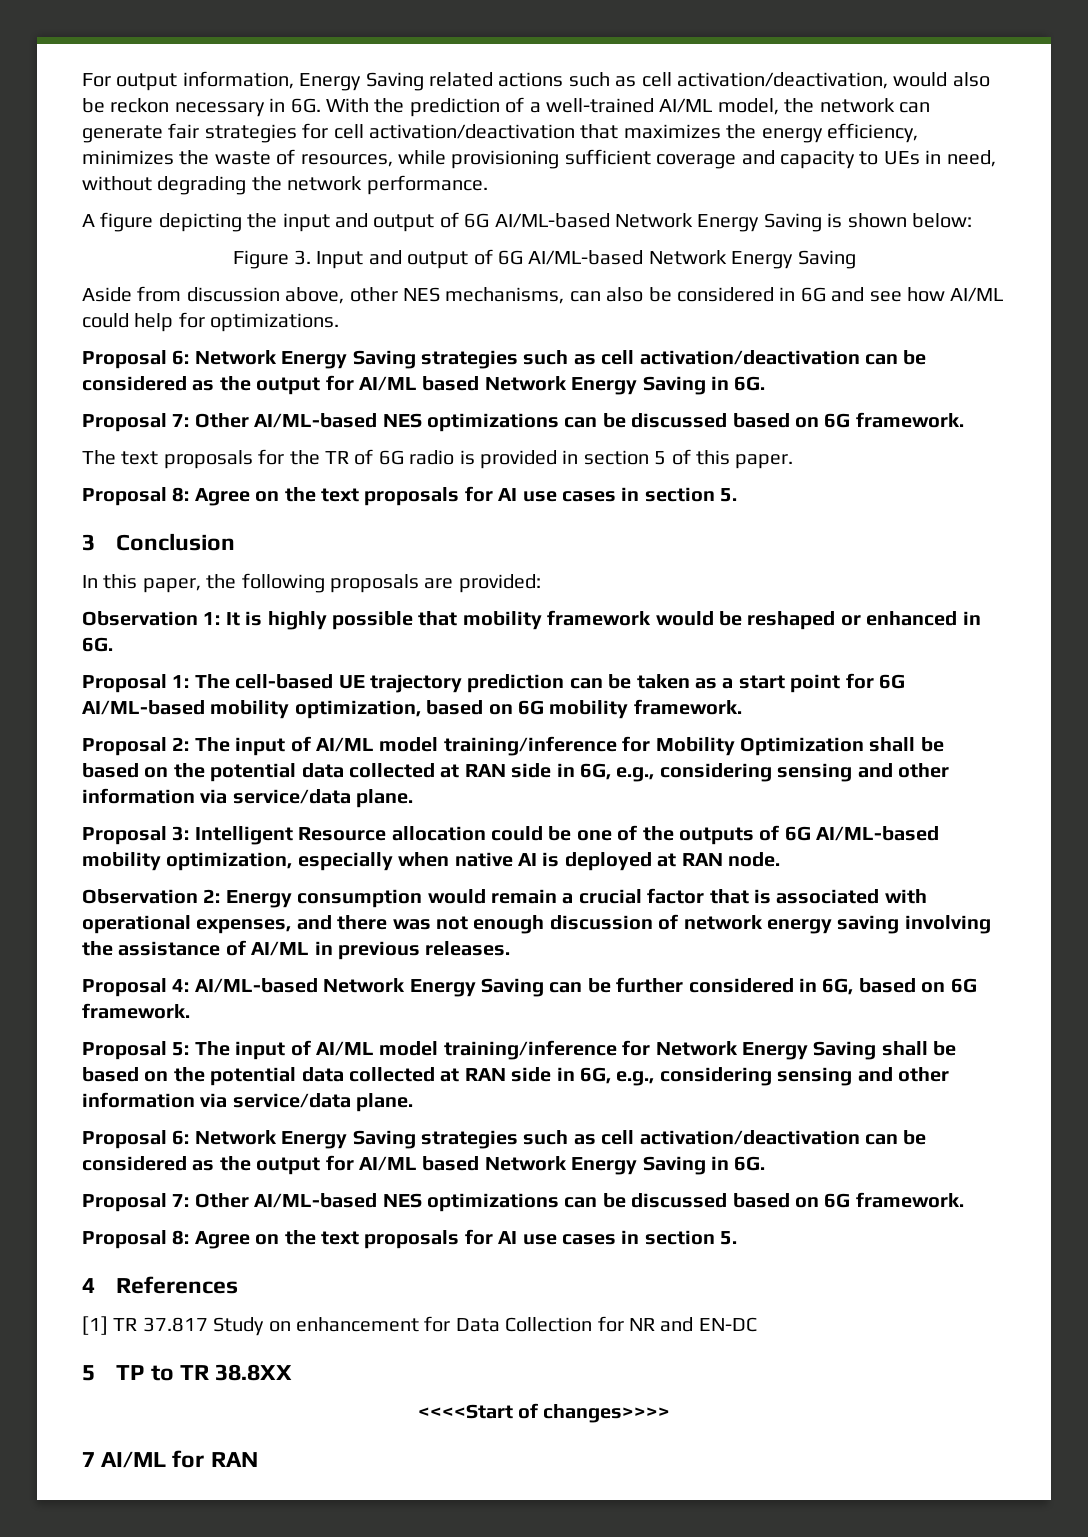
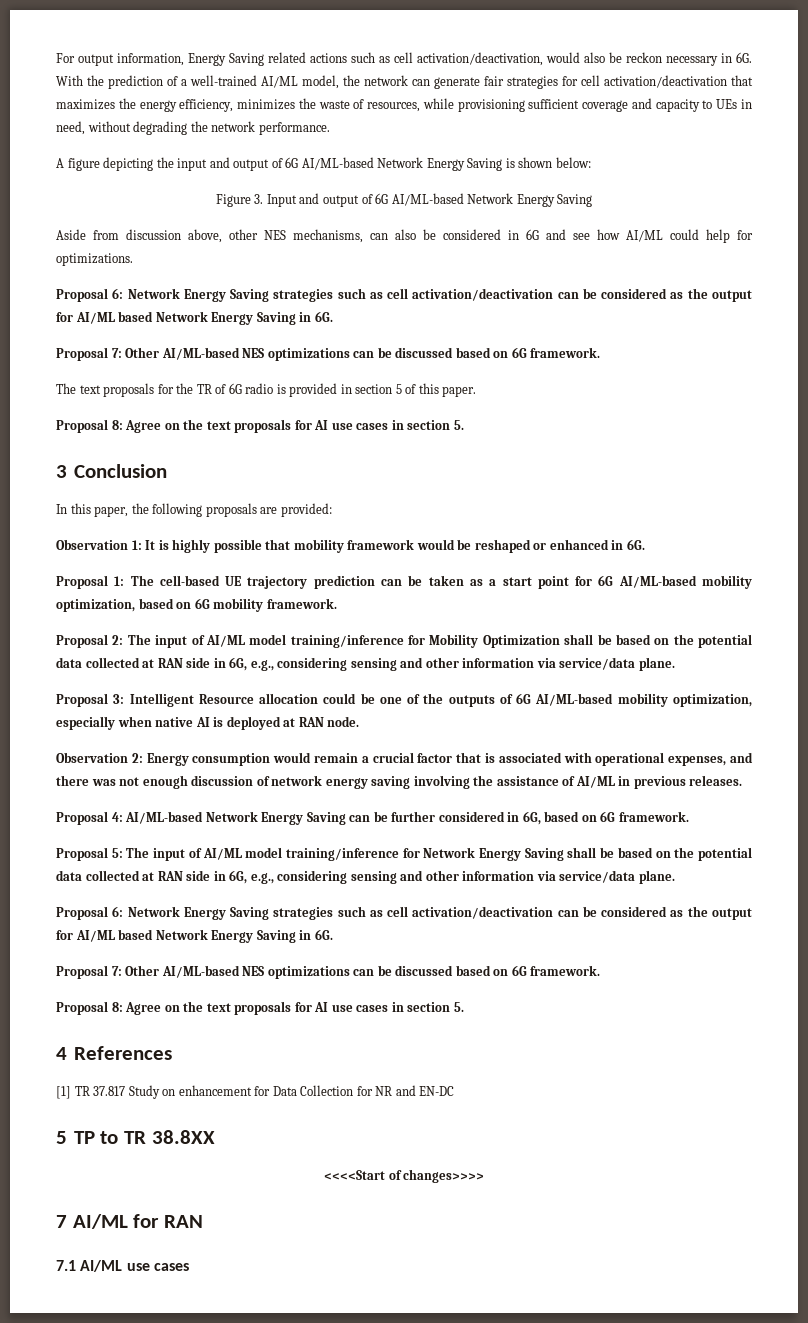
+ 7.1 AI/ML use cases

